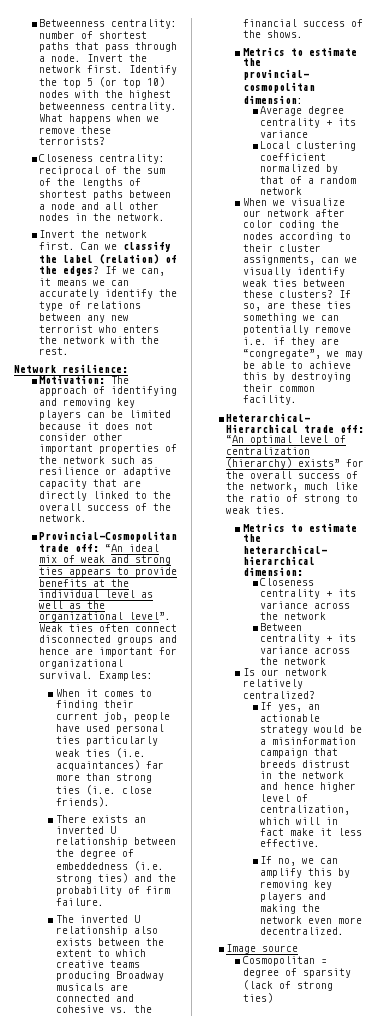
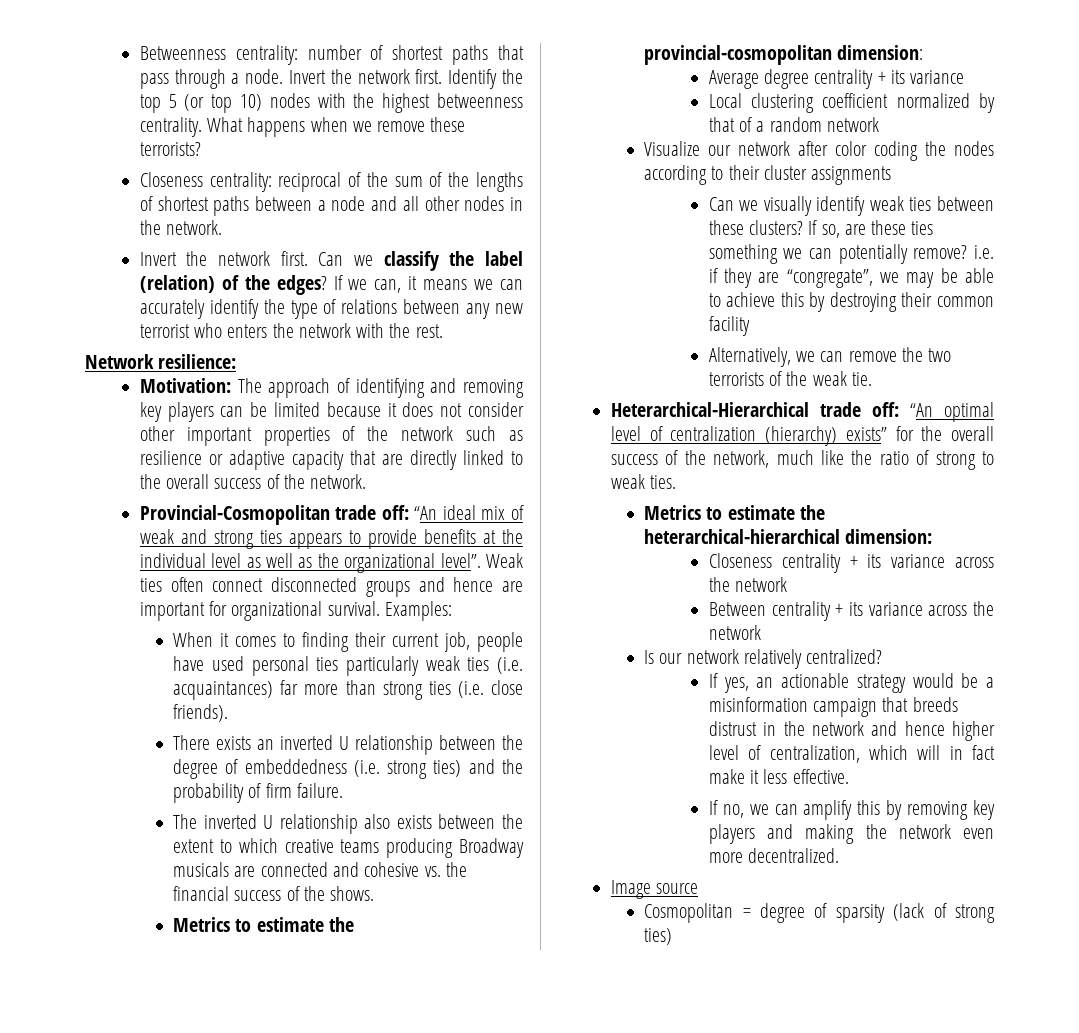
- When we visualize our network after color coding the nodes according to their cluster assignments, can we visually identify weak ties between these clusters?
+ Visualize our network after color coding the nodes according to their cluster assignments
+ Can we visually identify weak ties between these clusters?
- If so, are these ties something we can potentially remove i.e. if they are “congregate”, we may be able to achieve this by destroying their common facility.
+ If so, are these ties something we can potentially remove? i.e. if they are “congregate”, we may be able to achieve this by destroying their common facility
+ Alternatively, we can remove the two terrorists of the weak tie.

